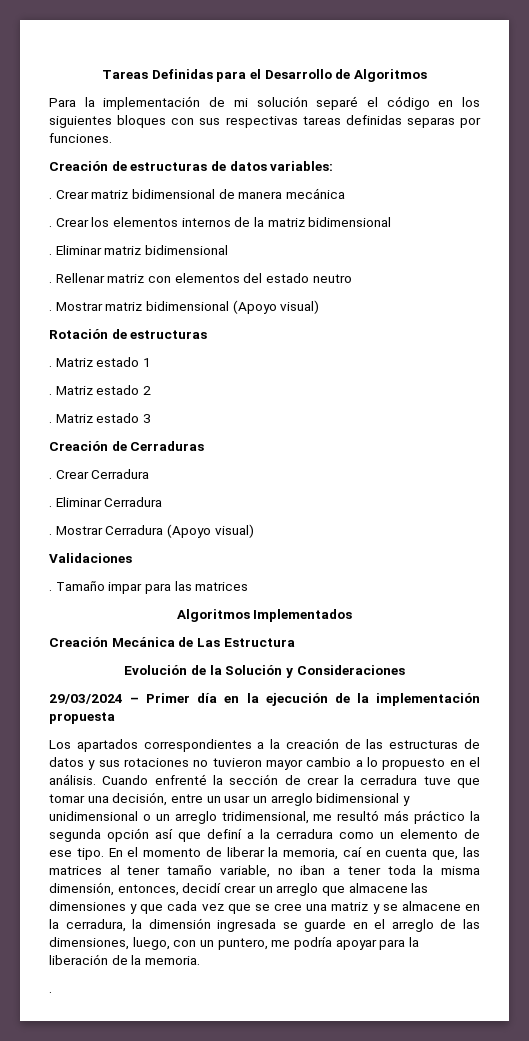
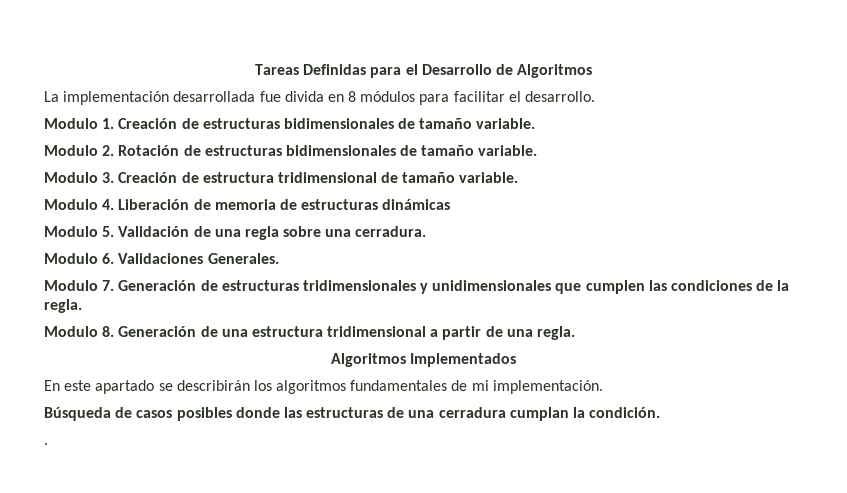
- Para la implementación de mi solución separé el código en los siguientes bloques con sus respectivas tareas definidas separas por funciones.
- Creación de estructuras de datos variables:
- . Crear matriz bidimensional de manera mecánica
- . Crear los elementos internos de la matriz bidimensional
- . Eliminar matriz bidimensional
- . Rellenar matriz con elementos del estado neutro
- . Mostrar matriz bidimensional (Apoyo visual)
- Rotación de estructuras
- . Matriz estado 1
- . Matriz estado 2
- . Matriz estado 3
- Creación de Cerraduras
- . Crear Cerradura
- . Eliminar Cerradura
- . Mostrar Cerradura (Apoyo visual)
- Validaciones
- . Tamaño impar para las matrices
+ La implementación desarrollada fue divida en 8 módulos para facilitar el desarrollo.
+ Modulo 1. Creación de estructuras bidimensionales de tamaño variable.
+ Modulo 2. Rotación de estructuras bidimensionales de tamaño variable.
+ Modulo 3. Creación de estructura tridimensional de tamaño variable.
+ Modulo 4. Liberación de memoria de estructuras dinámicas
+ Modulo 5. Validación de una regla sobre una cerradura.
+ Modulo 6. Validaciones Generales.
+ Modulo 7. Generación de estructuras tridimensionales y unidimensionales que cumplen las condiciones de la regla.
+ Modulo 8. Generación de una estructura tridimensional a partir de una regla.
  Algoritmos Implementados
- Creación Mecánica de Las Estructura
- Evolución de la Solución y Consideraciones
- 29/03/2024 – Primer día en la ejecución de la implementación propuesta
- Los apartados correspondientes a la creación de las estructuras de datos y sus rotaciones no tuvieron mayor cambio a lo propuesto en el análisis. Cuando enfrenté la sección de crear la cerradura tuve que tomar una decisión, entre un usar un arreglo bidimensional y unidimensional o un arreglo tridimensional, me resultó más práctico la segunda opción así que definí a la cerradura como un elemento de ese tipo. En el momento de liberar la memoria, caí en cuenta que, las matrices al tener tamaño variable, no iban a tener toda la misma dimensión, entonces, decidí crear un arreglo que almacene las dimensiones y que cada vez que se cree una matriz y se almacene en la cerradura, la dimensión ingresada se guarde en el arreglo de las dimensiones, luego, con un puntero, me podría apoyar para la liberación de la memoria.
+ En este apartado se describirán los algoritmos fundamentales de mi implementación.
+ Búsqueda de casos posibles donde las estructuras de una cerradura cumplan la condición.

